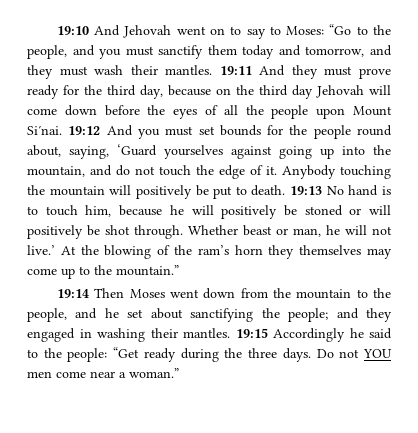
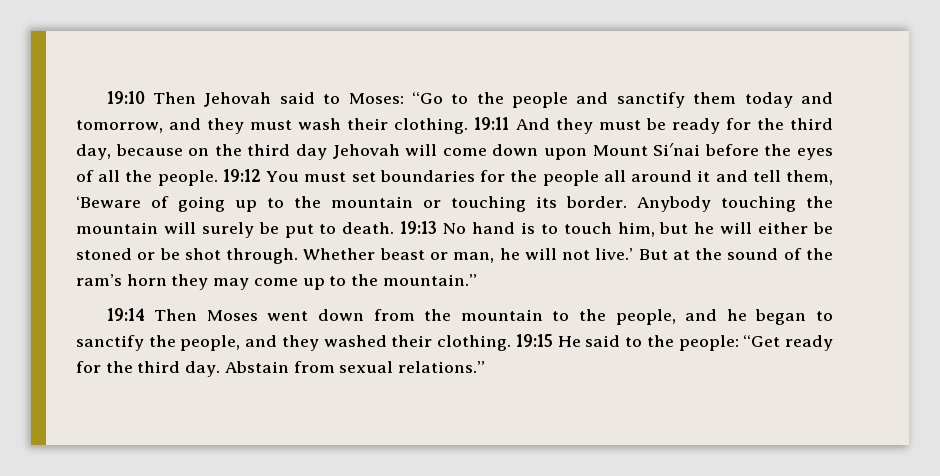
- 19:10 And Jehovah went on to say to Moses: “Go to the people, and you must sanctify them today and tomorrow, and they must wash their mantles.
+ 19:10 Then Jehovah said to Moses: “Go to the people and sanctify them today and tomorrow, and they must wash their clothing.
- 19:11 And they must prove ready for the third day, because on the third day Jehovah will come down before the eyes of all the people upon Mount Si′nai. 19:12 And you must set bounds for the people round about, saying, ‘Guard yourselves against going up into the mountain, and do not touch the edge of it.
+ 19:11 And they must be ready for the third day, because on the third day Jehovah will come down upon Mount Si′nai before the eyes of all the people. 19:12 You must set boundaries for the people all around it and tell them, ‘Beware of going up to the mountain or touching its border.
- Anybody touching the mountain will positively be put to death.
+ Anybody touching the mountain will surely be put to death.
- 19:13 No hand is to touch him, because he will positively be stoned or will positively be shot through.
+ 19:13 No hand is to touch him, but he will either be stoned or be shot through.
- At the blowing of the ram’s horn they themselves may come up to the mountain.”
+ But at the sound of the ram’s horn they may come up to the mountain.”
- 19:14 Then Moses went down from the mountain to the people, and he set about sanctifying the people; and they engaged in washing their mantles. 19:15 Accordingly he said to the people: “Get ready during the three days. Do not YOU men come near a woman.”
+ 19:14 Then Moses went down from the mountain to the people, and he began to sanctify the people, and they washed their clothing. 19:15 He said to the people: “Get ready for the third day. Abstain from sexual relations.”

